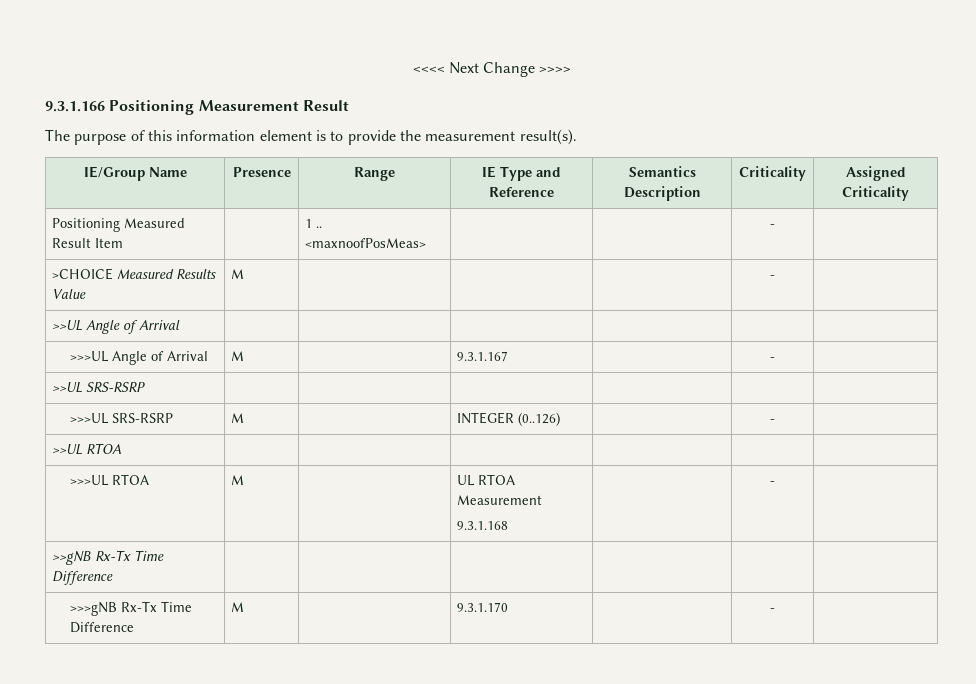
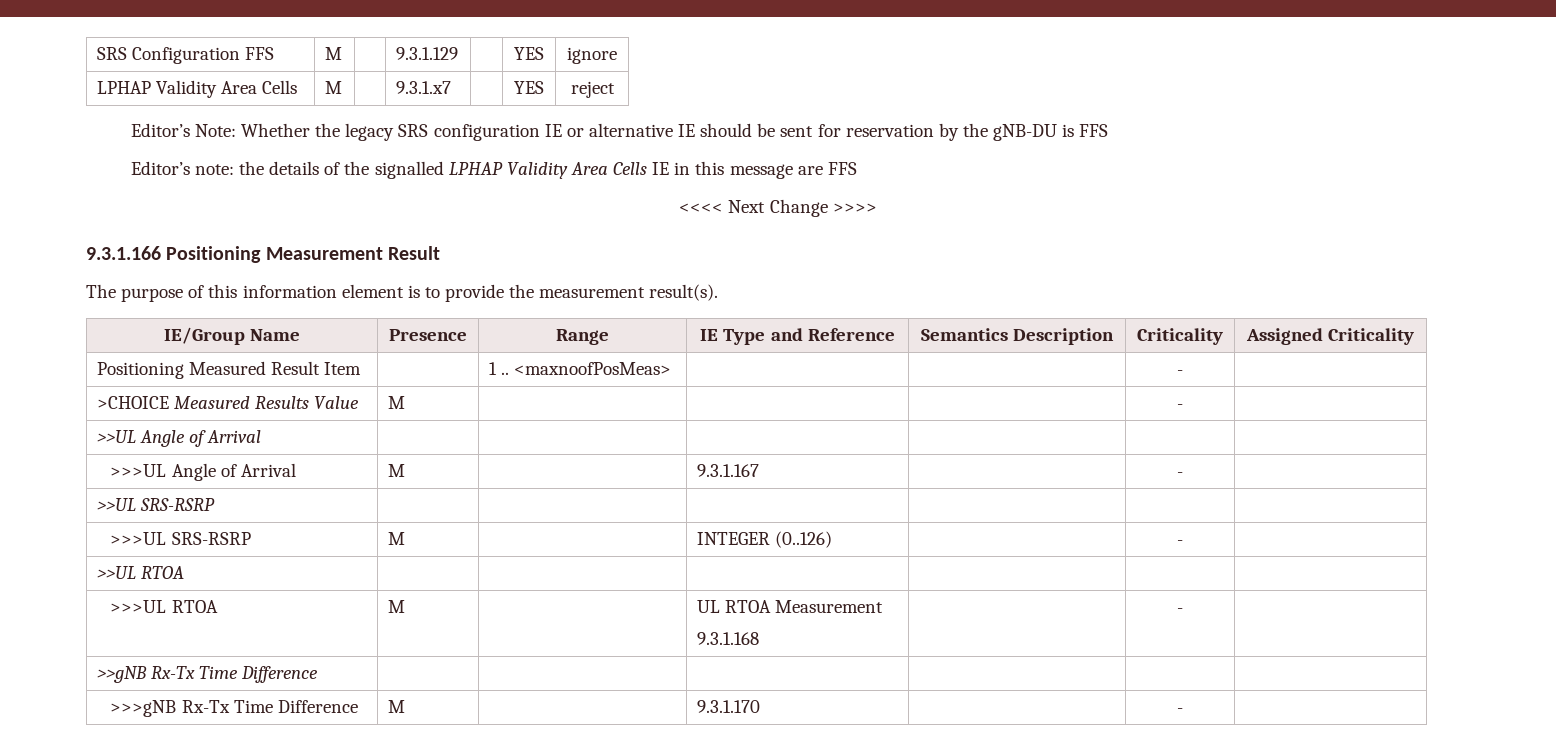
+ SRS Configuration FFS | M | | 9.3.1.129 | | YES | ignore
+ LPHAP Validity Area Cells | M | | 9.3.1.x7 | | YES | reject
+ Editor’s Note: Whether the legacy SRS configuration IE or alternative IE should be sent for reservation by the gNB-DU is FFS
+ Editor’s note: the details of the signalled LPHAP Validity Area Cells IE in this message are FFS

